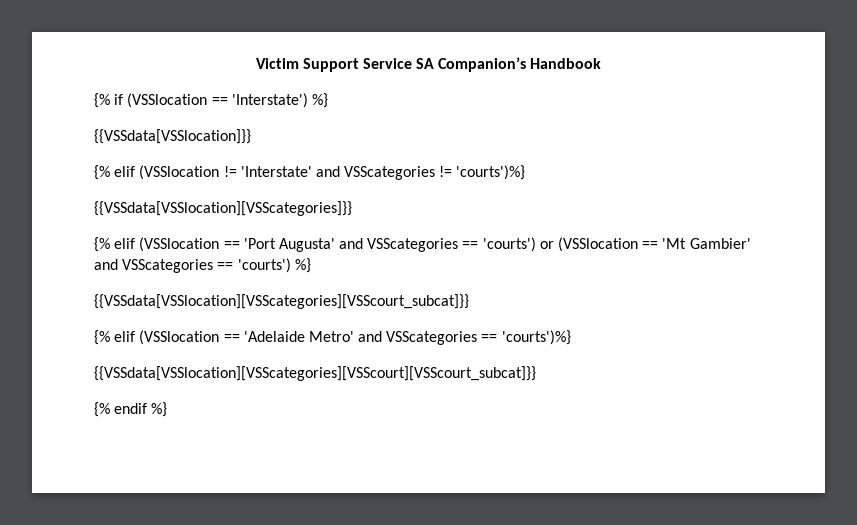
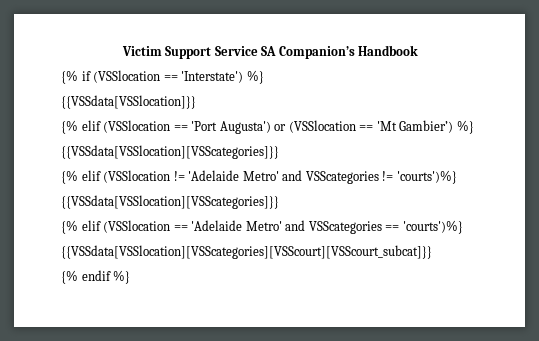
+ {% elif (VSSlocation == 'Port Augusta') or (VSSlocation == 'Mt Gambier’) %}
+ {{VSSdata[VSSlocation][VSScategories]}}
- {% elif (VSSlocation != 'Interstate' and VSScategories != 'courts')%}
+ {% elif (VSSlocation != 'Adelaide Metro' and VSScategories != 'courts')%}
- {% elif (VSSlocation == 'Port Augusta' and VSScategories == 'courts') or (VSSlocation == 'Mt Gambier' and VSScategories == 'courts') %}
- {{VSSdata[VSSlocation][VSScategories][VSScourt_subcat]}}

